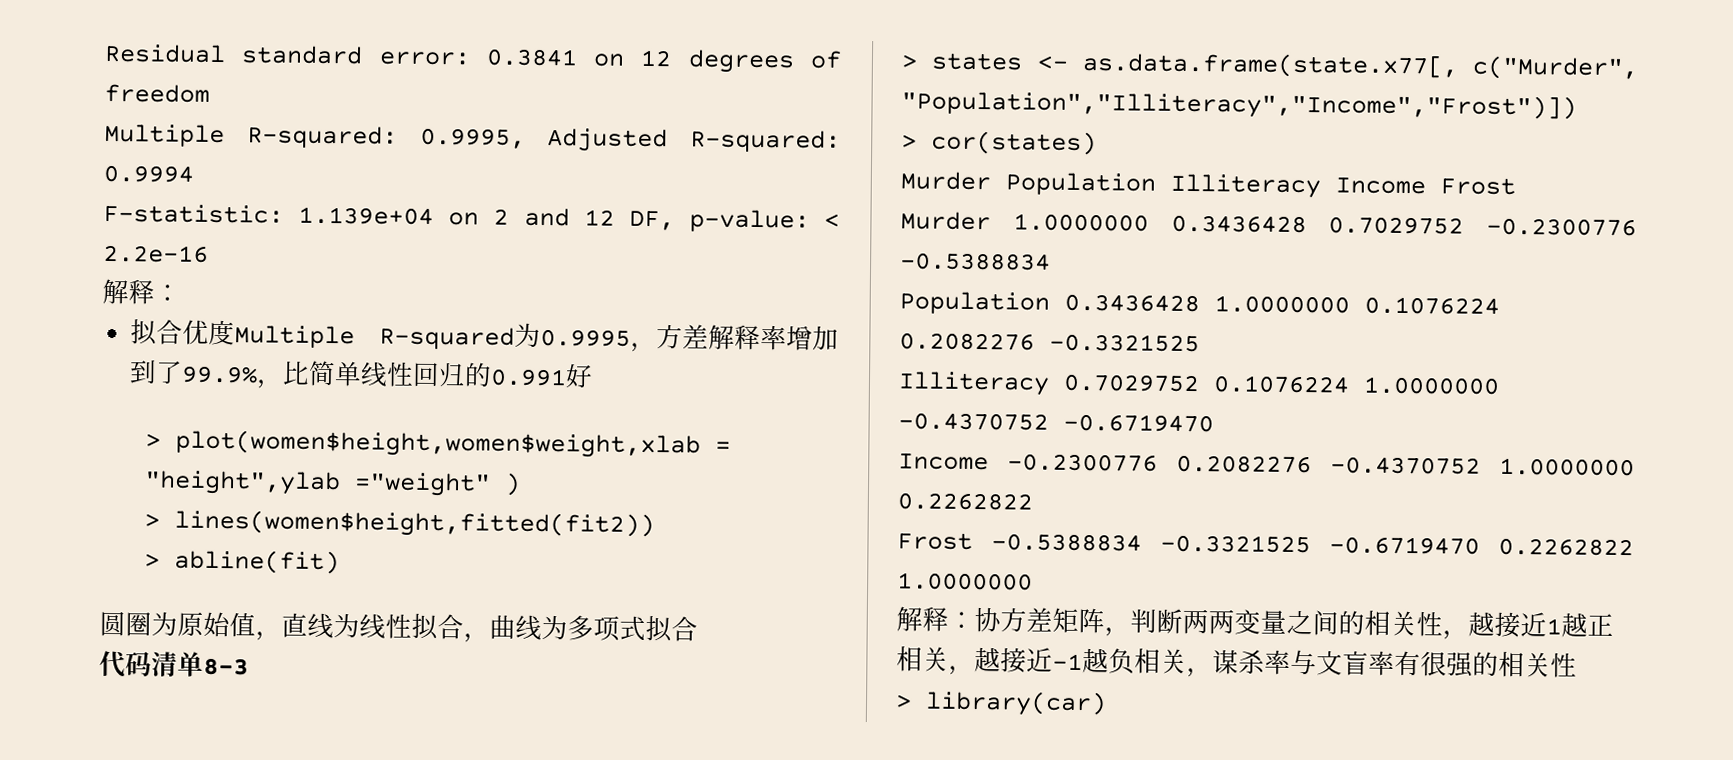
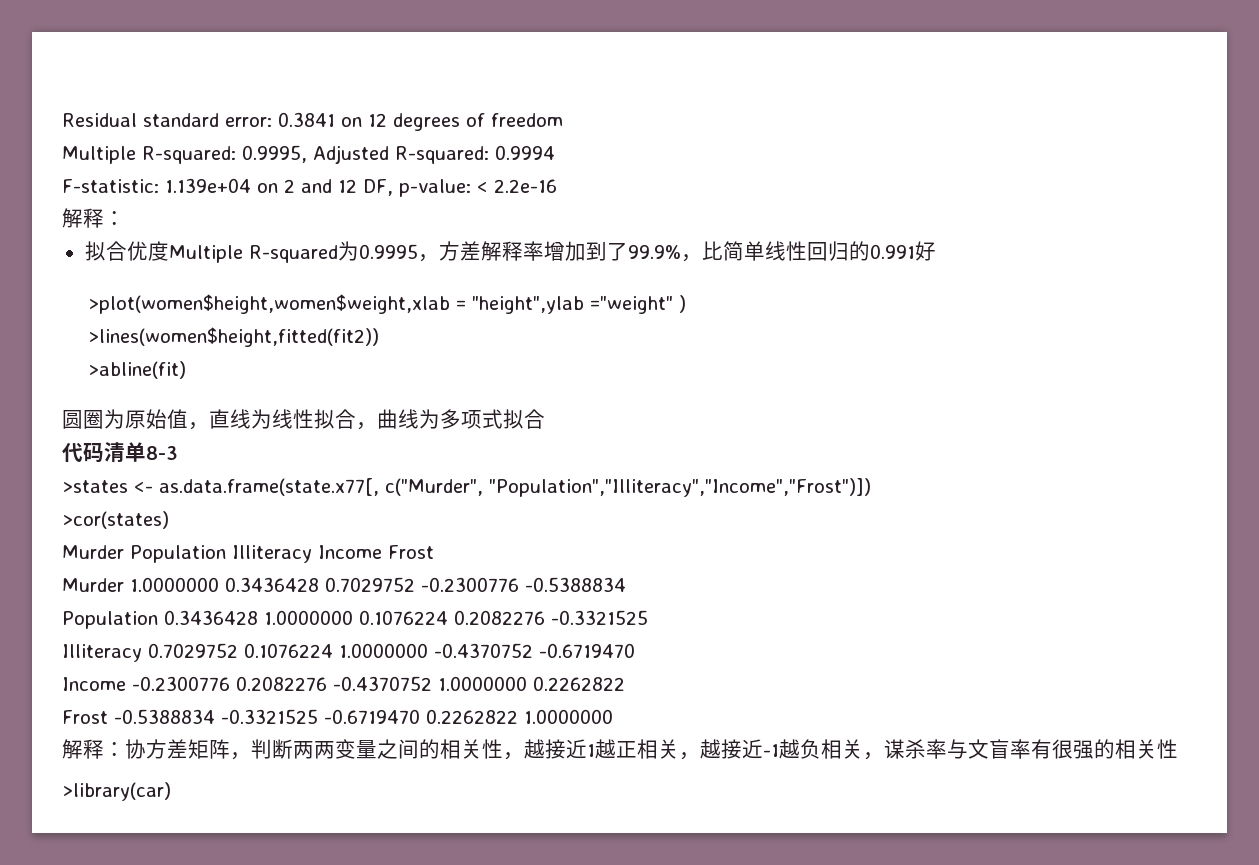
- > plot(women$height,women$weight,xlab = "height",ylab ="weight" )
+ >plot(women$height,women$weight,xlab = "height",ylab ="weight" )
- > lines(women$height,fitted(fit2))
- > abline(fit)
+ >lines(women$height,fitted(fit2))
+ >abline(fit)
- > states <- as.data.frame(state.x77[, c("Murder", "Population","Illiteracy","Income","Frost")])
+ >states <- as.data.frame(state.x77[, c("Murder", "Population","Illiteracy","Income","Frost")])
- > cor(states)
+ >cor(states)
- > library(car)
+ >library(car)

